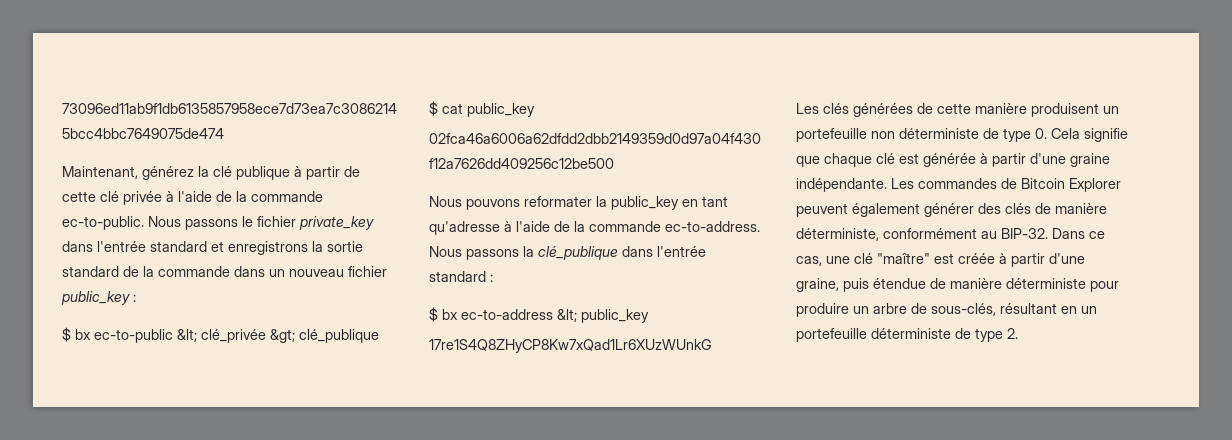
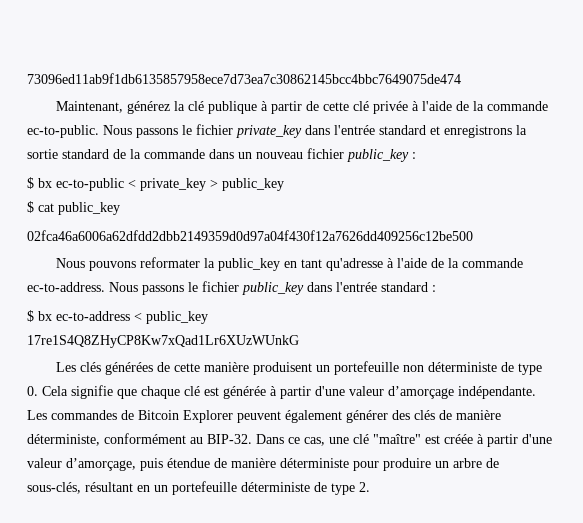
- $ bx ec-to-public &lt; clé_privée &gt; clé_publique
+ $ bx ec-to-public < private_key > public_key
- Nous passons la clé_publique dans l'entrée standard :
+ Nous passons le fichier public_key dans l'entrée standard :
- $ bx ec-to-address &lt; public_key
+ $ bx ec-to-address < public_key
- Les clés générées de cette manière produisent un portefeuille non déterministe de type 0. Cela signifie que chaque clé est générée à partir d'une graine indépendante.
+ Les clés générées de cette manière produisent un portefeuille non déterministe de type 0. Cela signifie que chaque clé est générée à partir d'une valeur d’amorçage indépendante.
- Dans ce cas, une clé "maître" est créée à partir d'une graine, puis étendue de manière déterministe pour produire un arbre de sous-clés, résultant en un portefeuille déterministe de type 2.
+ Dans ce cas, une clé "maître" est créée à partir d'une valeur d’amorçage, puis étendue de manière déterministe pour produire un arbre de sous-clés, résultant en un portefeuille déterministe de type 2.

